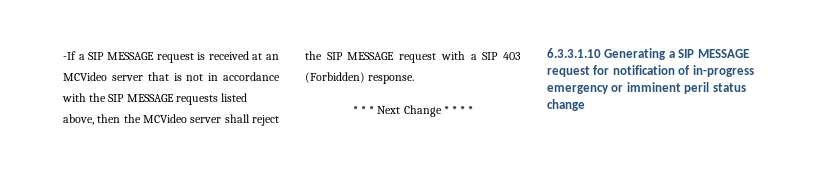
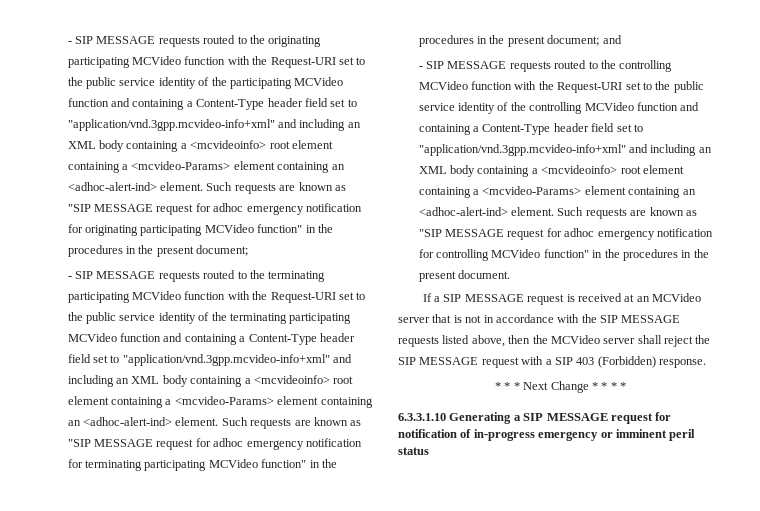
- -If a SIP MESSAGE request is received at an MCVideo server that is not in accordance with the SIP MESSAGE requests listed above, then the MCVideo server shall reject the SIP MESSAGE request with a SIP 403 (Forbidden) response.
+ - SIP MESSAGE requests routed to the originating participating MCVideo function with the Request-URI set to the public service identity of the participating MCVideo function and containing a Content-Type header field set to "application/vnd.3gpp.mcvideo-info+xml" and including an XML body containing a <mcvideoinfo> root element containing a <mcvideo-Params> element containing an <adhoc-alert-ind> element. Such requests are known as "SIP MESSAGE request for adhoc emergency notification for originating participating MCVideo function" in the procedures in the present document;
+ - SIP MESSAGE requests routed to the terminating participating MCVideo function with the Request-URI set to the public service identity of the terminating participating MCVideo function and containing a Content-Type header field set to "application/vnd.3gpp.mcvideo-info+xml" and including an XML body containing a <mcvideoinfo> root element containing a <mcvideo-Params> element containing an <adhoc-alert-ind> element. Such requests are known as "SIP MESSAGE request for adhoc emergency notification for terminating participating MCVideo function" in the procedures in the present document; and
+ - SIP MESSAGE requests routed to the controlling MCVideo function with the Request-URI set to the public service identity of the controlling MCVideo function and containing a Content-Type header field set to "application/vnd.3gpp.mcvideo-info+xml" and including an XML body containing a <mcvideoinfo> root element containing a <mcvideo-Params> element containing an <adhoc-alert-ind> element. Such requests are known as "SIP MESSAGE request for adhoc emergency notification for controlling MCVideo function" in the procedures in the present document.
+ If a SIP MESSAGE request is received at an MCVideo server that is not in accordance with the SIP MESSAGE requests listed above, then the MCVideo server shall reject the SIP MESSAGE request with a SIP 403 (Forbidden) response.
- 6.3.3.1.10 Generating a SIP MESSAGE request for notification of in-progress emergency or imminent peril status change
+ 6.3.3.1.10 Generating a SIP MESSAGE request for notification of in-progress emergency or imminent peril status

